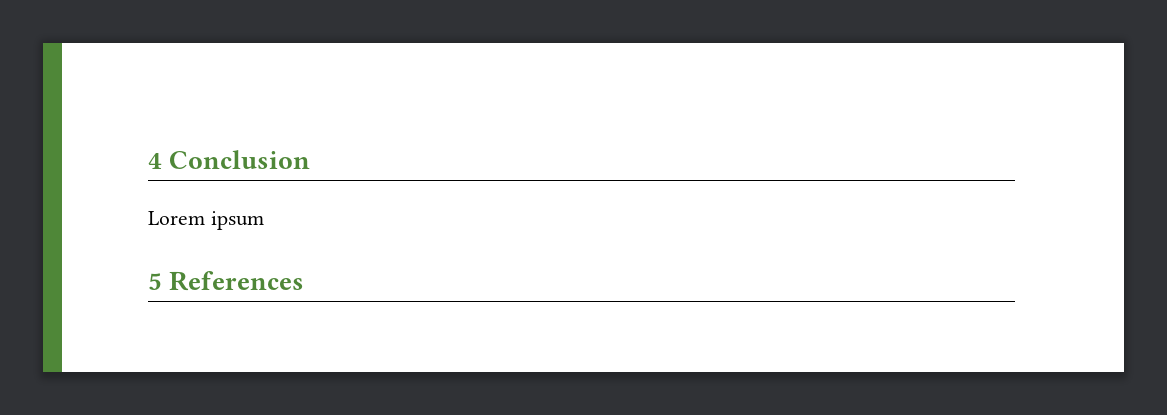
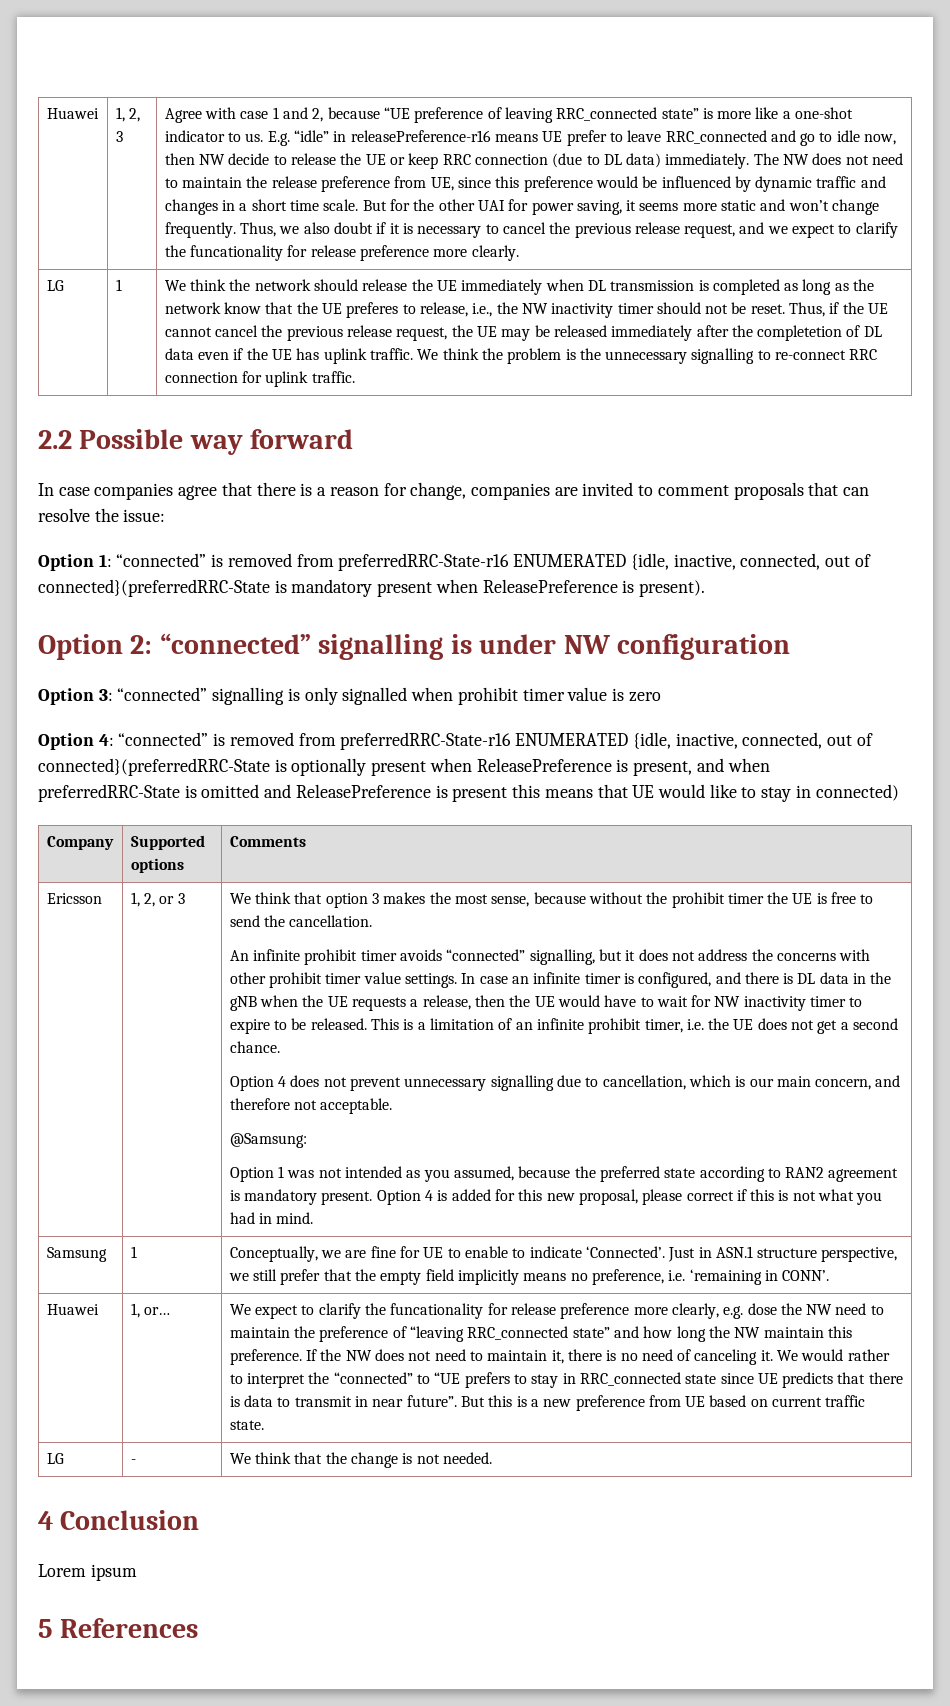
+ Huawei | 1, 2, 3 | Agree with case 1 and 2, because “UE preference of leaving RRC_connected state” is more like a one-shot indicator to us. E.g. “idle” in releasePreference-r16 means UE prefer to leave RRC_connected and go to idle now, then NW decide to release the UE or keep RRC connection (due to DL data) immediately. The NW does not need to maintain the release preference from UE, since this preference would be influenced by dynamic traffic and changes in a short time scale. But for the other UAI for power saving, it seems more static and won’t change frequently. Thus, we also doubt if it is necessary to cancel the previous release request, and we expect to clarify the funcationality for release preference more clearly.
+ LG | 1 | We think the network should release the UE immediately when DL transmission is completed as long as the network know that the UE preferes to release, i.e., the NW inactivity timer should not be reset. Thus, if the UE cannot cancel the previous release request, the UE may be released immediately after the completetion of DL data even if the UE has uplink traffic. We think the problem is the unnecessary signalling to re-connect RRC connection for uplink traffic.
+ 2.2 Possible way forward
+ In case companies agree that there is a reason for change, companies are invited to comment proposals that can resolve the issue:
+ Option 1: “connected” is removed from preferredRRC-State-r16 ENUMERATED {idle, inactive, connected, out of connected}(preferredRRC-State is mandatory present when ReleasePreference is present).
+ Option 2: “connected” signalling is under NW configuration
+ Option 3: “connected” signalling is only signalled when prohibit timer value is zero
+ Option 4: “connected” is removed from preferredRRC-State-r16 ENUMERATED {idle, inactive, connected, out of connected}(preferredRRC-State is optionally present when ReleasePreference is present, and when preferredRRC-State is omitted and ReleasePreference is present this means that UE would like to stay in connected)
+ Company | Supported options | Comments
+ Ericsson | 1, 2, or 3 | We think that option 3 makes the most sense, because without the prohibit timer the UE is free to send the cancellation.
+ An infinite prohibit timer avoids “connected” signalling, but it does not address the concerns with other prohibit timer value settings. In case an infinite timer is configured, and there is DL data in the gNB when the UE requests a release, then the UE would have to wait for NW inactivity timer to expire to be released. This is a limitation of an infinite prohibit timer, i.e. the UE does not get a second chance.
+ Option 4 does not prevent unnecessary signalling due to cancellation, which is our main concern, and therefore not acceptable.
+ @Samsung:
+ Option 1 was not intended as you assumed, because the preferred state according to RAN2 agreement is mandatory present. Option 4 is added for this new proposal, please correct if this is not what you had in mind.
+ Samsung | 1 | Conceptually, we are fine for UE to enable to indicate ‘Connected’. Just in ASN.1 structure perspective, we still prefer that the empty field implicitly means no preference, i.e. ‘remaining in CONN’.
+ Huawei | 1, or… | We expect to clarify the funcationality for release preference more clearly, e.g. dose the NW need to maintain the preference of “leaving RRC_connected state” and how long the NW maintain this preference. If the NW does not need to maintain it, there is no need of canceling it. We would rather to interpret the “connected” to “UE prefers to stay in RRC_connected state since UE predicts that there is data to transmit in near future”. But this is a new preference from UE based on current traffic state.
+ LG | - | We think that the change is not needed.

